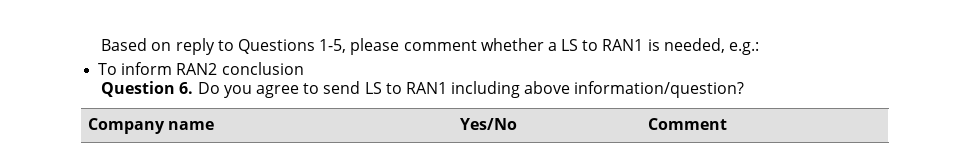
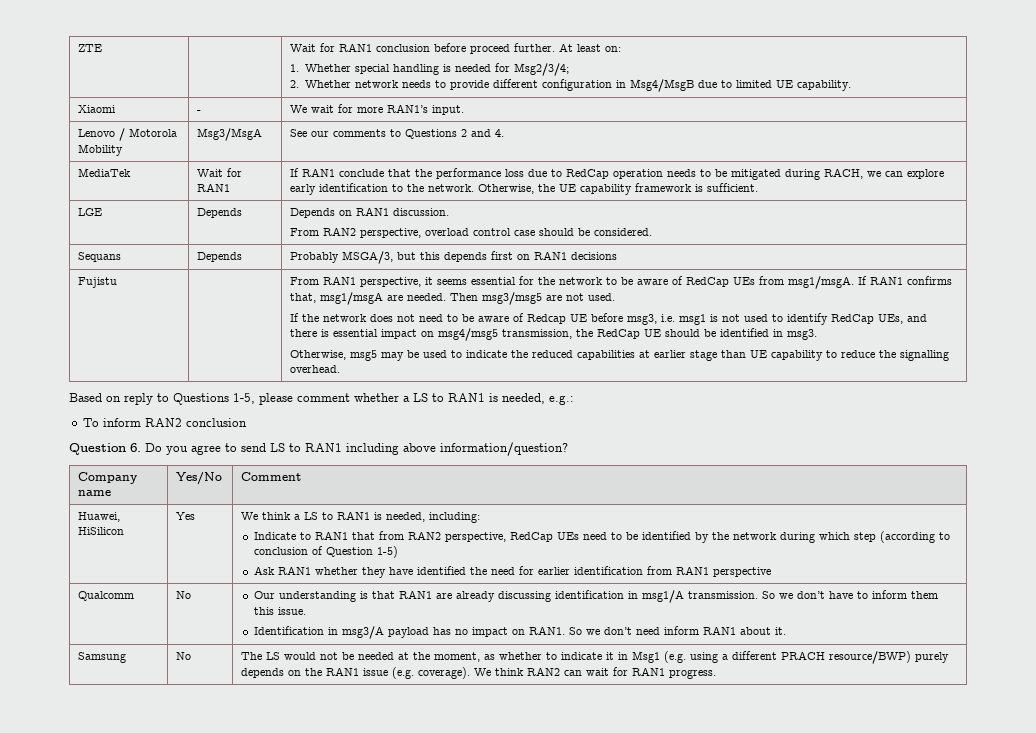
+ ZTE | | Wait for RAN1 conclusion before proceed further. At least on:
+ 1. Whether special handling is needed for Msg2/3/4;
+ 2. Whether network needs to provide different configuration in Msg4/MsgB due to limited UE capability.
+ Xiaomi | - | We wait for more RAN1’s input.
+ Lenovo / Motorola Mobility | Msg3/MsgA | See our comments to Questions 2 and 4.
+ MediaTek | Wait for RAN1 | If RAN1 conclude that the performance loss due to RedCap operation needs to be mitigated during RACH, we can explore early identification to the network. Otherwise, the UE capability framework is sufficient.
+ LGE | Depends | Depends on RAN1 discussion.
+ From RAN2 perspective, overload control case should be considered.
+ Sequans | Depends | Probably MSGA/3, but this depends first on RAN1 decisions
+ Fujistu | | From RAN1 perspective, it seems essential for the network to be aware of RedCap UEs from msg1/msgA. If RAN1 confirms that, msg1/msgA are needed. Then msg3/msg5 are not used.
+ If the network does not need to be aware of Redcap UE before msg3, i.e. msg1 is not used to identify RedCap UEs, and there is essential impact on msg4/msg5 transmission, the RedCap UE should be identified in msg3.
+ Otherwise, msg5 may be used to indicate the reduced capabilities at earlier stage than UE capability to reduce the signalling overhead.
+ Huawei, HiSilicon | Yes | We think a LS to RAN1 is needed, including:
+ Indicate to RAN1 that from RAN2 perspective, RedCap UEs need to be identified by the network during which step (according to conclusion of Question 1-5)
+ Ask RAN1 whether they have identified the need for earlier identification from RAN1 perspective
+ Qualcomm | No | Our understanding is that RAN1 are already discussing identification in msg1/A transmission. So we don’t have to inform them this issue.
+ Identification in msg3/A payload has no impact on RAN1. So we don’t need inform RAN1 about it.
+ Samsung | No | The LS would not be needed at the moment, as whether to indicate it in Msg1 (e.g. using a different PRACH resource/BWP) purely depends on the RAN1 issue (e.g. coverage). We think RAN2 can wait for RAN1 progress.

